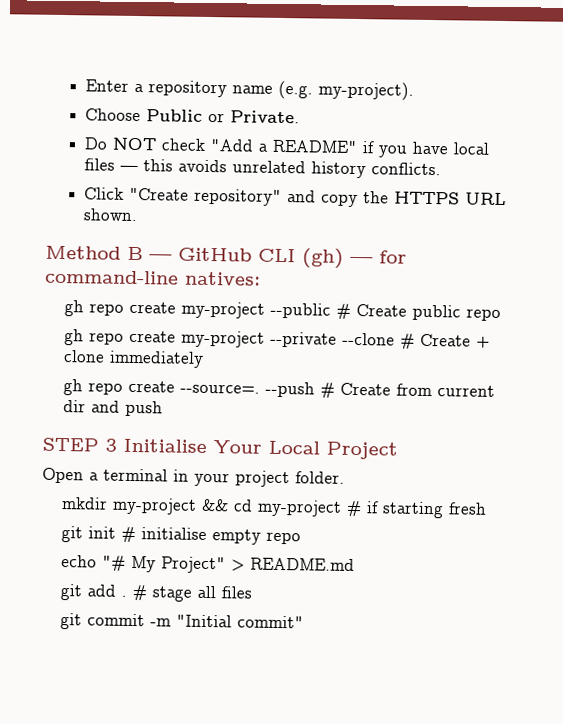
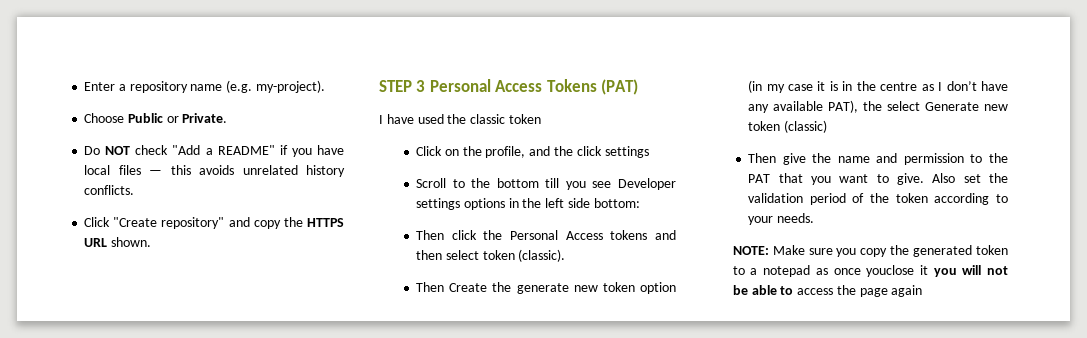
- Method B — GitHub CLI (gh) — for command-line natives:
- gh repo create my-project --public # Create public repo
- gh repo create my-project --private --clone # Create + clone immediately
- gh repo create --source=. --push # Create from current dir and push
- STEP 3 Initialise Your Local Project
- Open a terminal in your project folder.
- mkdir my-project && cd my-project # if starting fresh
- git init # initialise empty repo
- echo "# My Project" > README.md
- git add . # stage all files
- git commit -m "Initial commit"
+ STEP 3 Personal Access Tokens (PAT)
+ I have used the classic token
+ Click on the profile, and the click settings
+ Scroll to the bottom till you see Developer settings options in the left side bottom:
+ Then click the Personal Access tokens and then select token (classic).
+ Then Create the generate new token option (in my case it is in the centre as I don’t have any available PAT), the select Generate new token (classic)
+ Then give the name and permission to the PAT that you want to give. Also set the validation period of the token according to your needs.
+ NOTE: Make sure you copy the generated token to a notepad as once youclose it you will not be able to access the page again

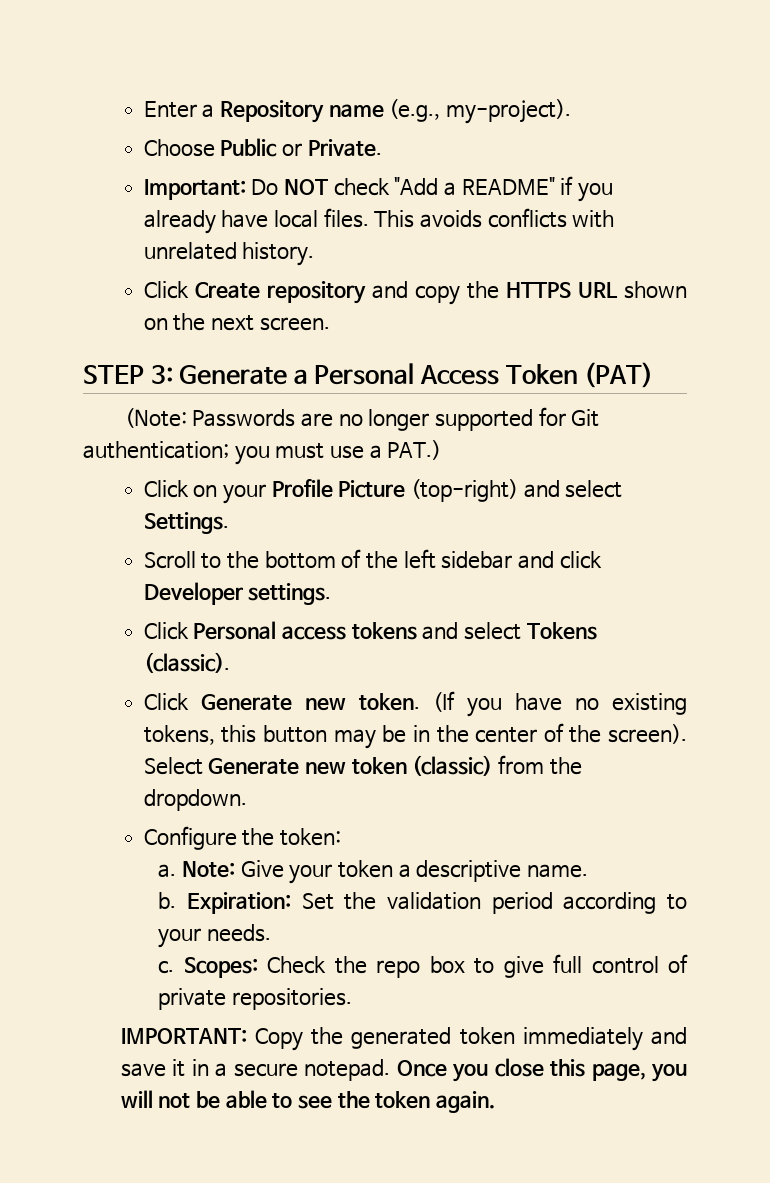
- Enter a repository name (e.g. my-project).
+ Enter a Repository name (e.g., my-project).
- Do NOT check "Add a README" if you have local files — this avoids unrelated history conflicts.
- Click "Create repository" and copy the HTTPS URL shown.
- STEP 3 Personal Access Tokens (PAT)
+ Important: Do NOT check "Add a README" if you already have local files. This avoids conflicts with unrelated history.
+ Click Create repository and copy the HTTPS URL shown on the next screen.
+ STEP 3: Generate a Personal Access Token (PAT)
- I have used the classic token
- Click on the profile, and the click settings
- Scroll to the bottom till you see Developer settings options in the left side bottom:
- Then click the Personal Access tokens and then select token (classic).
- Then Create the generate new token option (in my case it is in the centre as I don’t have any available PAT), the select Generate new token (classic)
- Then give the name and permission to the PAT that you want to give. Also set the validation period of the token according to your needs.
- NOTE: Make sure you copy the generated token to a notepad as once youclose it you will not be able to access the page again
+ (Note: Passwords are no longer supported for Git authentication; you must use a PAT.)
+ Click on your Profile Picture (top-right) and select Settings.
+ Scroll to the bottom of the left sidebar and click Developer settings.
+ Click Personal access tokens and select Tokens (classic).
+ Click Generate new token. (If you have no existing tokens, this button may be in the center of the screen). Select Generate new token (classic) from the dropdown.
+ Configure the token:
+ a. Note: Give your token a descriptive name.
+ b. Expiration: Set the validation period according to your needs.
+ c. Scopes: Check the repo box to give full control of private repositories.
+ IMPORTANT: Copy the generated token immediately and save it in a secure notepad. Once you close this page, you will not be able to see the token again.

